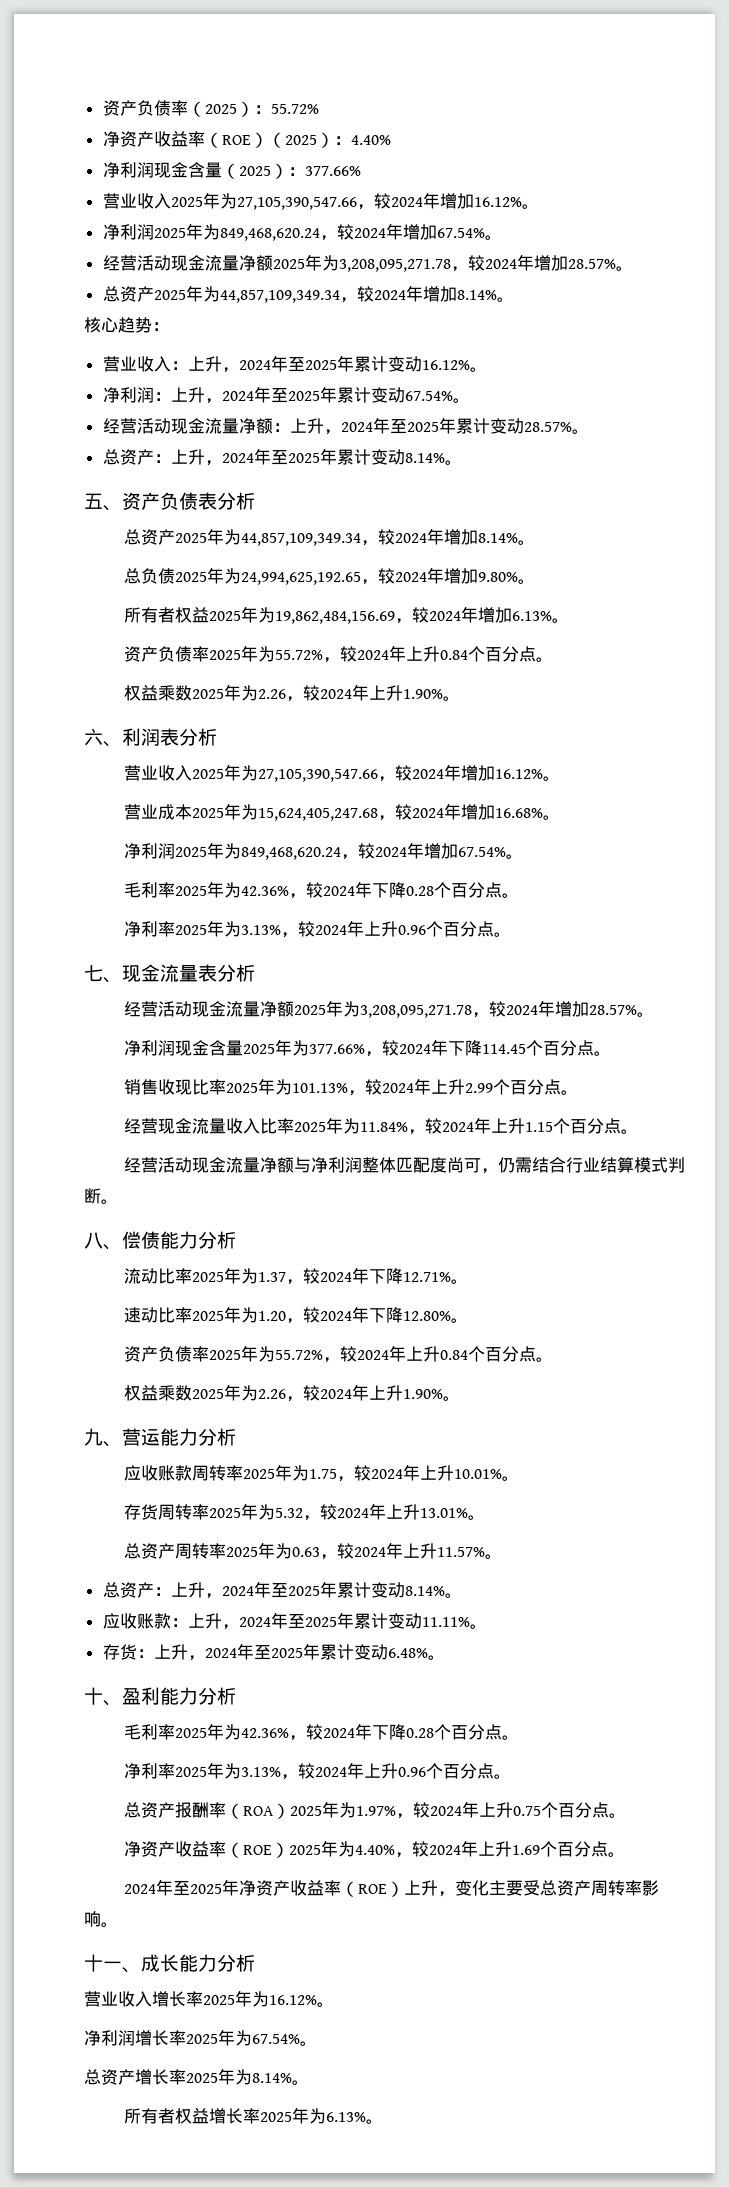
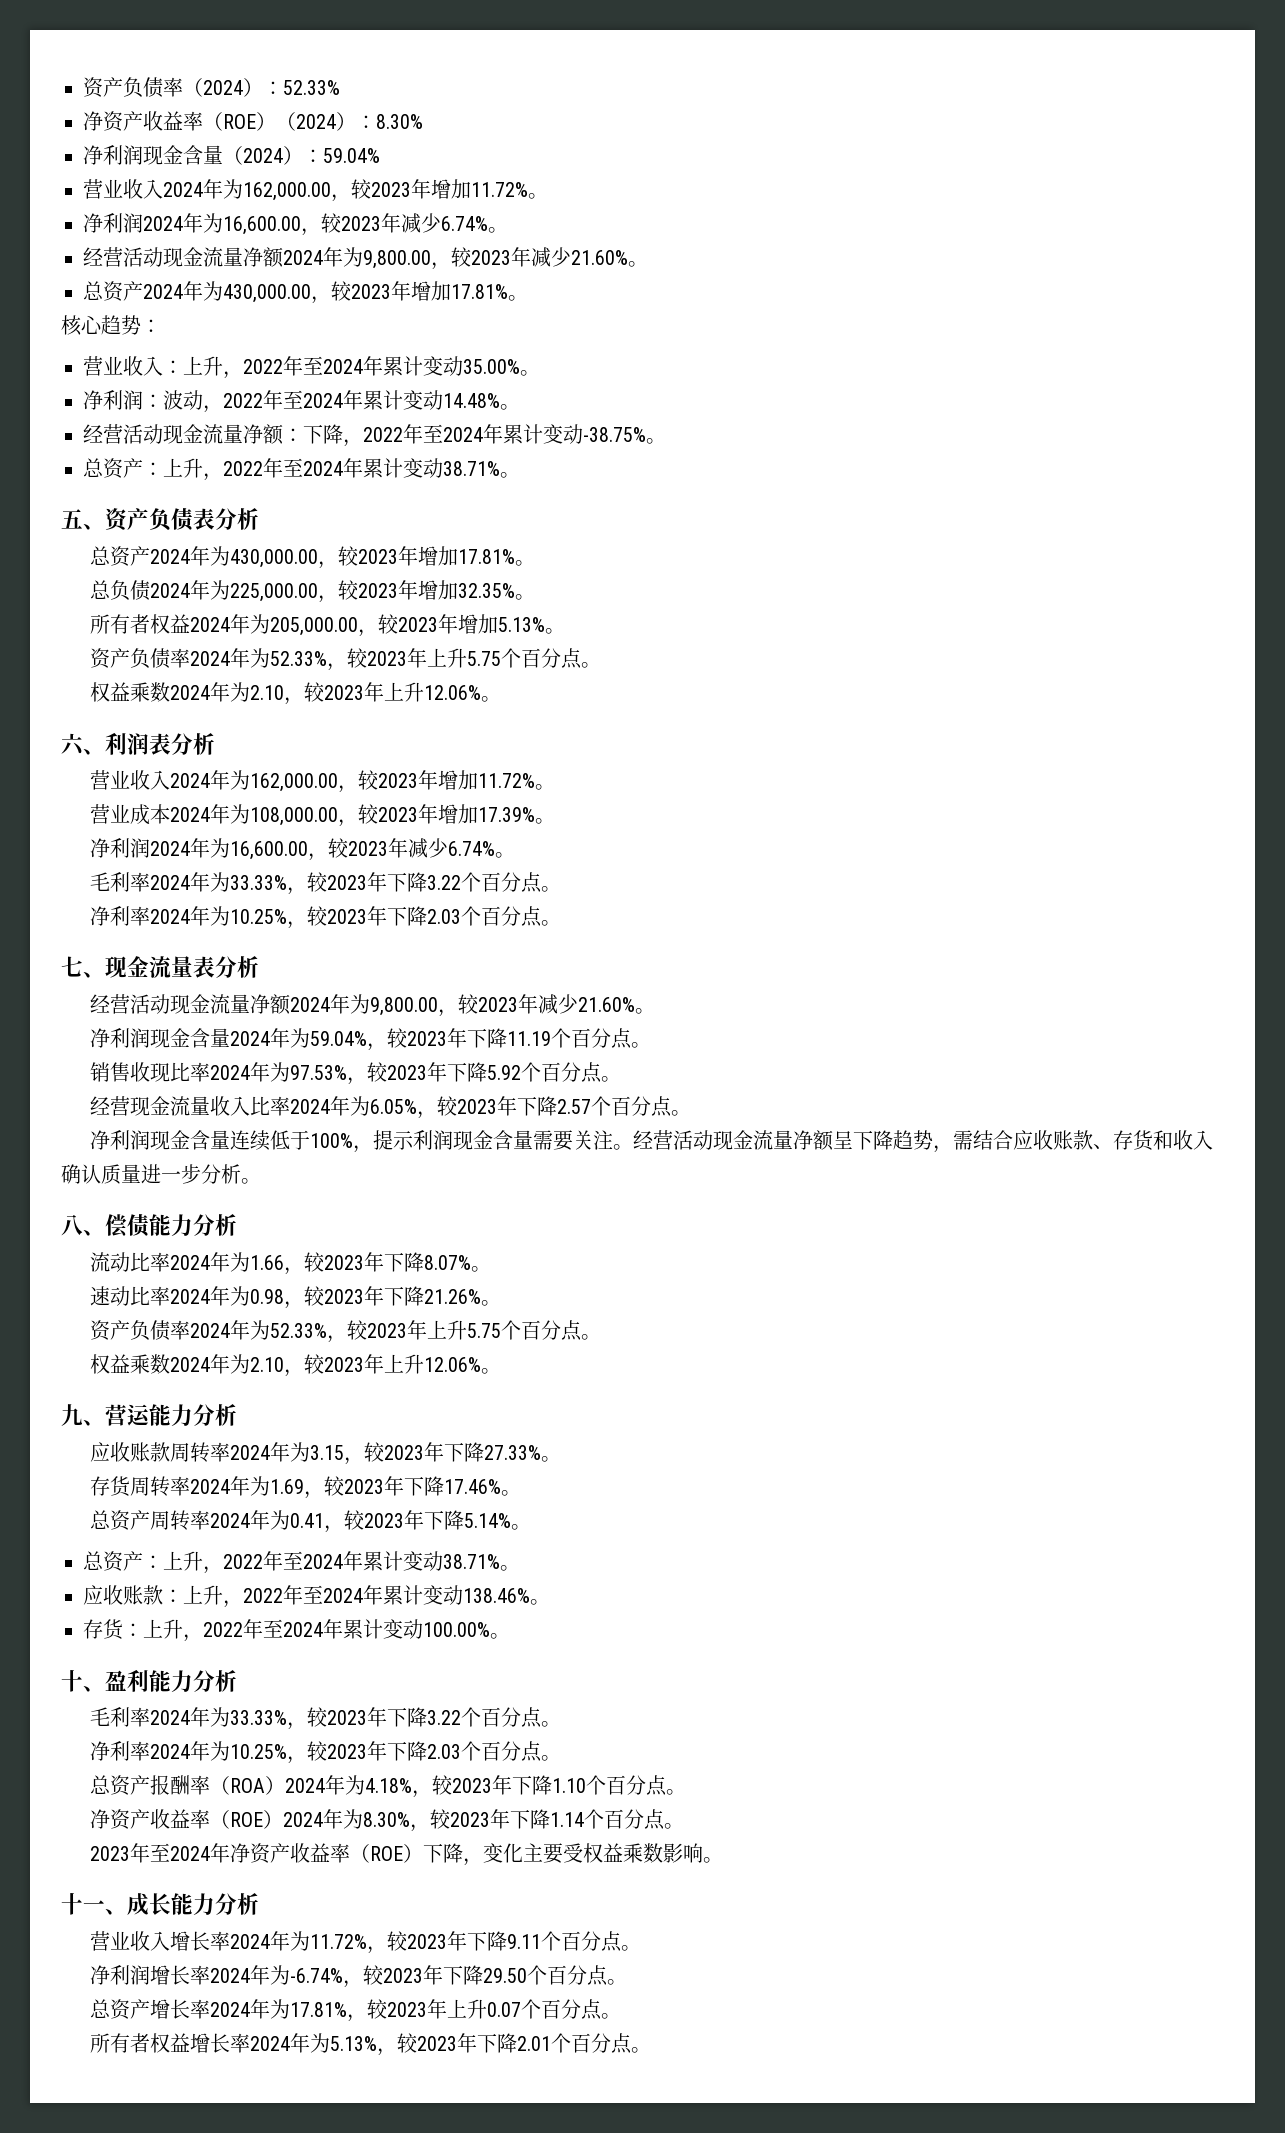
- 资产负债率（2025）：55.72%
+ 资产负债率（2024）：52.33%
- 净资产收益率（ROE）（2025）：4.40%
+ 净资产收益率（ROE）（2024）：8.30%
- 净利润现金含量（2025）：377.66%
- 营业收入2025年为27,105,390,547.66，较2024年增加16.12%。
- 净利润2025年为849,468,620.24，较2024年增加67.54%。
- 经营活动现金流量净额2025年为3,208,095,271.78，较2024年增加28.57%。
- 总资产2025年为44,857,109,349.34，较2024年增加8.14%。
+ 净利润现金含量（2024）：59.04%
+ 营业收入2024年为162,000.00，较2023年增加11.72%。
+ 净利润2024年为16,600.00，较2023年减少6.74%。
+ 经营活动现金流量净额2024年为9,800.00，较2023年减少21.60%。
+ 总资产2024年为430,000.00，较2023年增加17.81%。
- 营业收入：上升，2024年至2025年累计变动16.12%。
+ 营业收入：上升，2022年至2024年累计变动35.00%。
- 净利润：上升，2024年至2025年累计变动67.54%。
+ 净利润：波动，2022年至2024年累计变动14.48%。
- 经营活动现金流量净额：上升，2024年至2025年累计变动28.57%。
- 总资产：上升，2024年至2025年累计变动8.14%。
+ 经营活动现金流量净额：下降，2022年至2024年累计变动-38.75%。
+ 总资产：上升，2022年至2024年累计变动38.71%。
  五、资产负债表分析
- 总资产2025年为44,857,109,349.34，较2024年增加8.14%。
- 总负债2025年为24,994,625,192.65，较2024年增加9.80%。
- 所有者权益2025年为19,862,484,156.69，较2024年增加6.13%。
- 资产负债率2025年为55.72%，较2024年上升0.84个百分点。
- 权益乘数2025年为2.26，较2024年上升1.90%。
+ 总资产2024年为430,000.00，较2023年增加17.81%。
+ 总负债2024年为225,000.00，较2023年增加32.35%。
+ 所有者权益2024年为205,000.00，较2023年增加5.13%。
+ 资产负债率2024年为52.33%，较2023年上升5.75个百分点。
+ 权益乘数2024年为2.10，较2023年上升12.06%。
  六、利润表分析
- 营业收入2025年为27,105,390,547.66，较2024年增加16.12%。
- 营业成本2025年为15,624,405,247.68，较2024年增加16.68%。
- 净利润2025年为849,468,620.24，较2024年增加67.54%。
- 毛利率2025年为42.36%，较2024年下降0.28个百分点。
- 净利率2025年为3.13%，较2024年上升0.96个百分点。
+ 营业收入2024年为162,000.00，较2023年增加11.72%。
+ 营业成本2024年为108,000.00，较2023年增加17.39%。
+ 净利润2024年为16,600.00，较2023年减少6.74%。
+ 毛利率2024年为33.33%，较2023年下降3.22个百分点。
+ 净利率2024年为10.25%，较2023年下降2.03个百分点。
  七、现金流量表分析
- 经营活动现金流量净额2025年为3,208,095,271.78，较2024年增加28.57%。
- 净利润现金含量2025年为377.66%，较2024年下降114.45个百分点。
+ 经营活动现金流量净额2024年为9,800.00，较2023年减少21.60%。
+ 净利润现金含量2024年为59.04%，较2023年下降11.19个百分点。
- 销售收现比率2025年为101.13%，较2024年上升2.99个百分点。
+ 销售收现比率2024年为97.53%，较2023年下降5.92个百分点。
- 经营现金流量收入比率2025年为11.84%，较2024年上升1.15个百分点。
- 经营活动现金流量净额与净利润整体匹配度尚可，仍需结合行业结算模式判断。
+ 经营现金流量收入比率2024年为6.05%，较2023年下降2.57个百分点。
+ 净利润现金含量连续低于100%，提示利润现金含量需要关注。经营活动现金流量净额呈下降趋势，需结合应收账款、存货和收入确认质量进一步分析。
- 流动比率2025年为1.37，较2024年下降12.71%。
- 速动比率2025年为1.20，较2024年下降12.80%。
- 资产负债率2025年为55.72%，较2024年上升0.84个百分点。
- 权益乘数2025年为2.26，较2024年上升1.90%。
+ 流动比率2024年为1.66，较2023年下降8.07%。
+ 速动比率2024年为0.98，较2023年下降21.26%。
+ 资产负债率2024年为52.33%，较2023年上升5.75个百分点。
+ 权益乘数2024年为2.10，较2023年上升12.06%。
- 应收账款周转率2025年为1.75，较2024年上升10.01%。
- 存货周转率2025年为5.32，较2024年上升13.01%。
- 总资产周转率2025年为0.63，较2024年上升11.57%。
- 总资产：上升，2024年至2025年累计变动8.14%。
+ 应收账款周转率2024年为3.15，较2023年下降27.33%。
+ 存货周转率2024年为1.69，较2023年下降17.46%。
+ 总资产周转率2024年为0.41，较2023年下降5.14%。
+ 总资产：上升，2022年至2024年累计变动38.71%。
- 应收账款：上升，2024年至2025年累计变动11.11%。
+ 应收账款：上升，2022年至2024年累计变动138.46%。
- 存货：上升，2024年至2025年累计变动6.48%。
+ 存货：上升，2022年至2024年累计变动100.00%。
  十、盈利能力分析
- 毛利率2025年为42.36%，较2024年下降0.28个百分点。
- 净利率2025年为3.13%，较2024年上升0.96个百分点。
+ 毛利率2024年为33.33%，较2023年下降3.22个百分点。
+ 净利率2024年为10.25%，较2023年下降2.03个百分点。
- 总资产报酬率（ROA）2025年为1.97%，较2024年上升0.75个百分点。
+ 总资产报酬率（ROA）2024年为4.18%，较2023年下降1.10个百分点。
- 净资产收益率（ROE）2025年为4.40%，较2024年上升1.69个百分点。
- 2024年至2025年净资产收益率（ROE）上升，变化主要受总资产周转率影响。
+ 净资产收益率（ROE）2024年为8.30%，较2023年下降1.14个百分点。
+ 2023年至2024年净资产收益率（ROE）下降，变化主要受权益乘数影响。
- 营业收入增长率2025年为16.12%。
- 净利润增长率2025年为67.54%。
- 总资产增长率2025年为8.14%。
+ 营业收入增长率2024年为11.72%，较2023年下降9.11个百分点。
+ 净利润增长率2024年为-6.74%，较2023年下降29.50个百分点。
+ 总资产增长率2024年为17.81%，较2023年上升0.07个百分点。
- 所有者权益增长率2025年为6.13%。
+ 所有者权益增长率2024年为5.13%，较2023年下降2.01个百分点。

